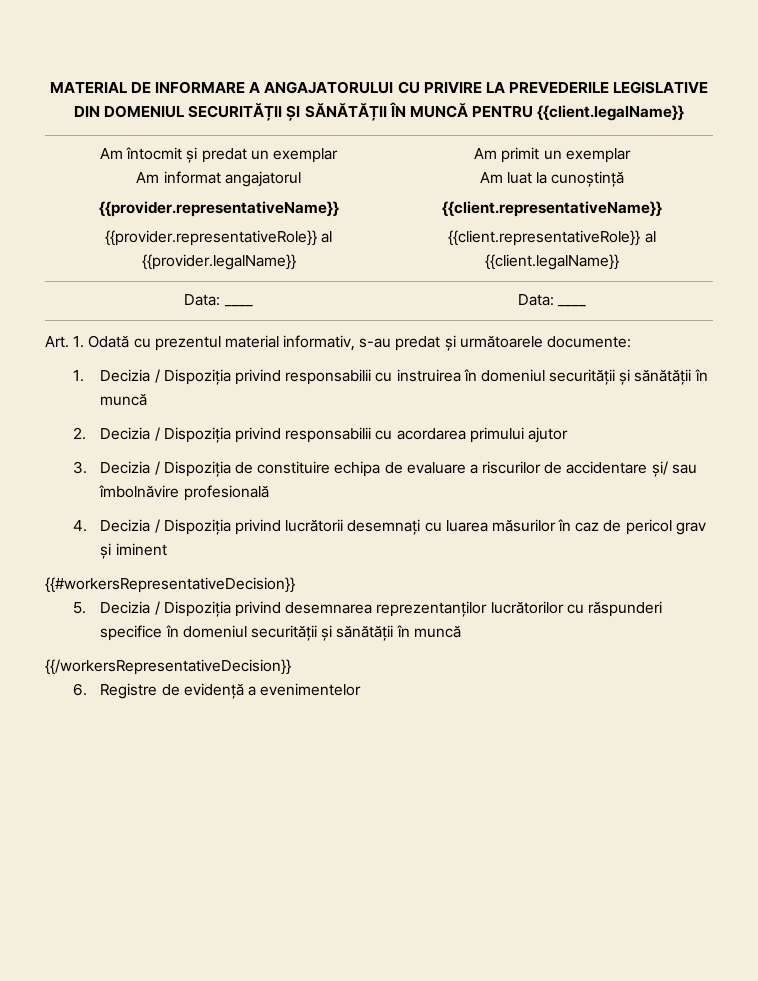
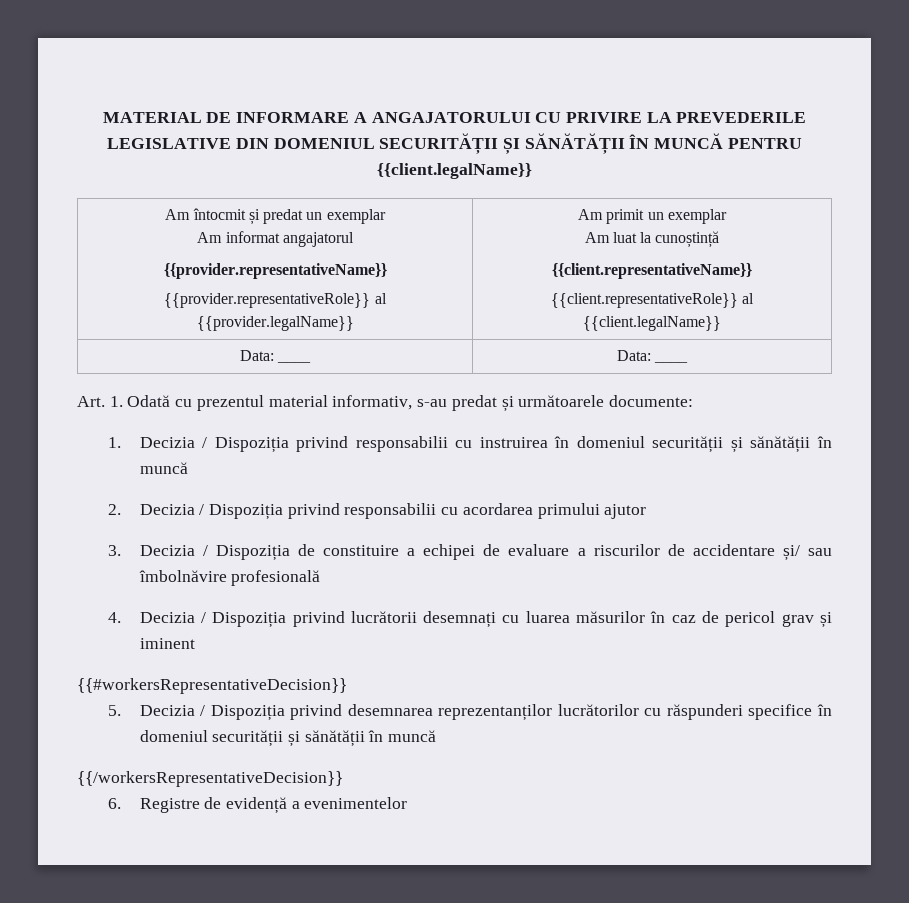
- 3. Decizia / Dispoziția de constituire echipa de evaluare a riscurilor de accidentare și/ sau îmbolnăvire profesională
+ 3. Decizia / Dispoziția de constituire a echipei de evaluare a riscurilor de accidentare și/ sau îmbolnăvire profesională

